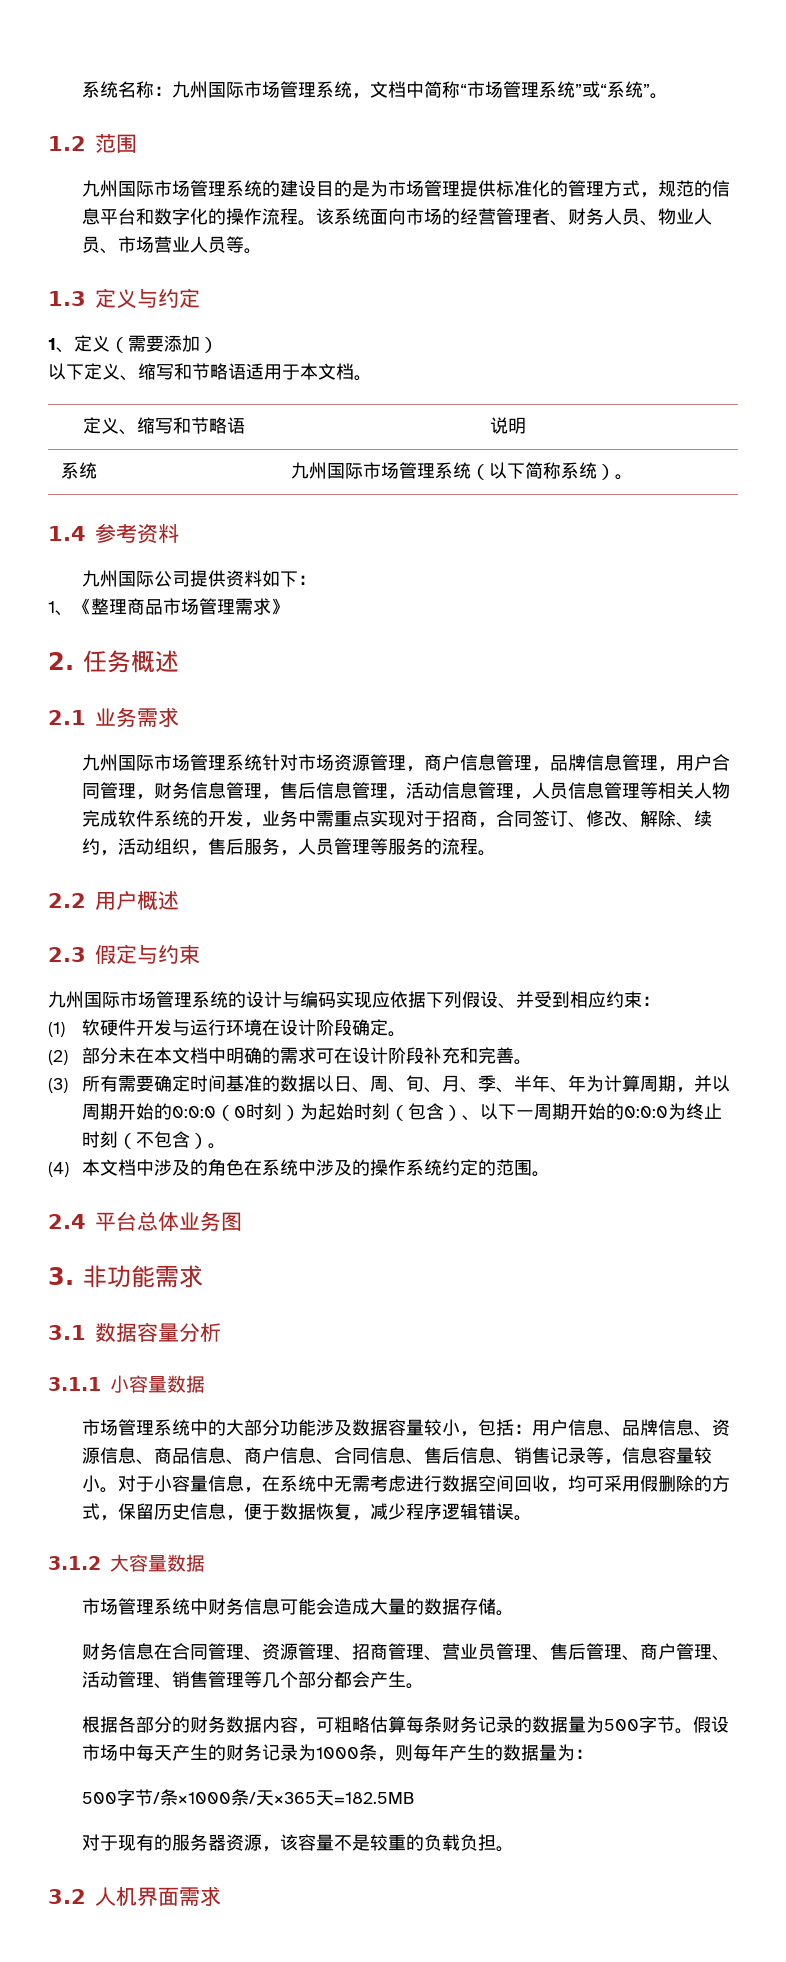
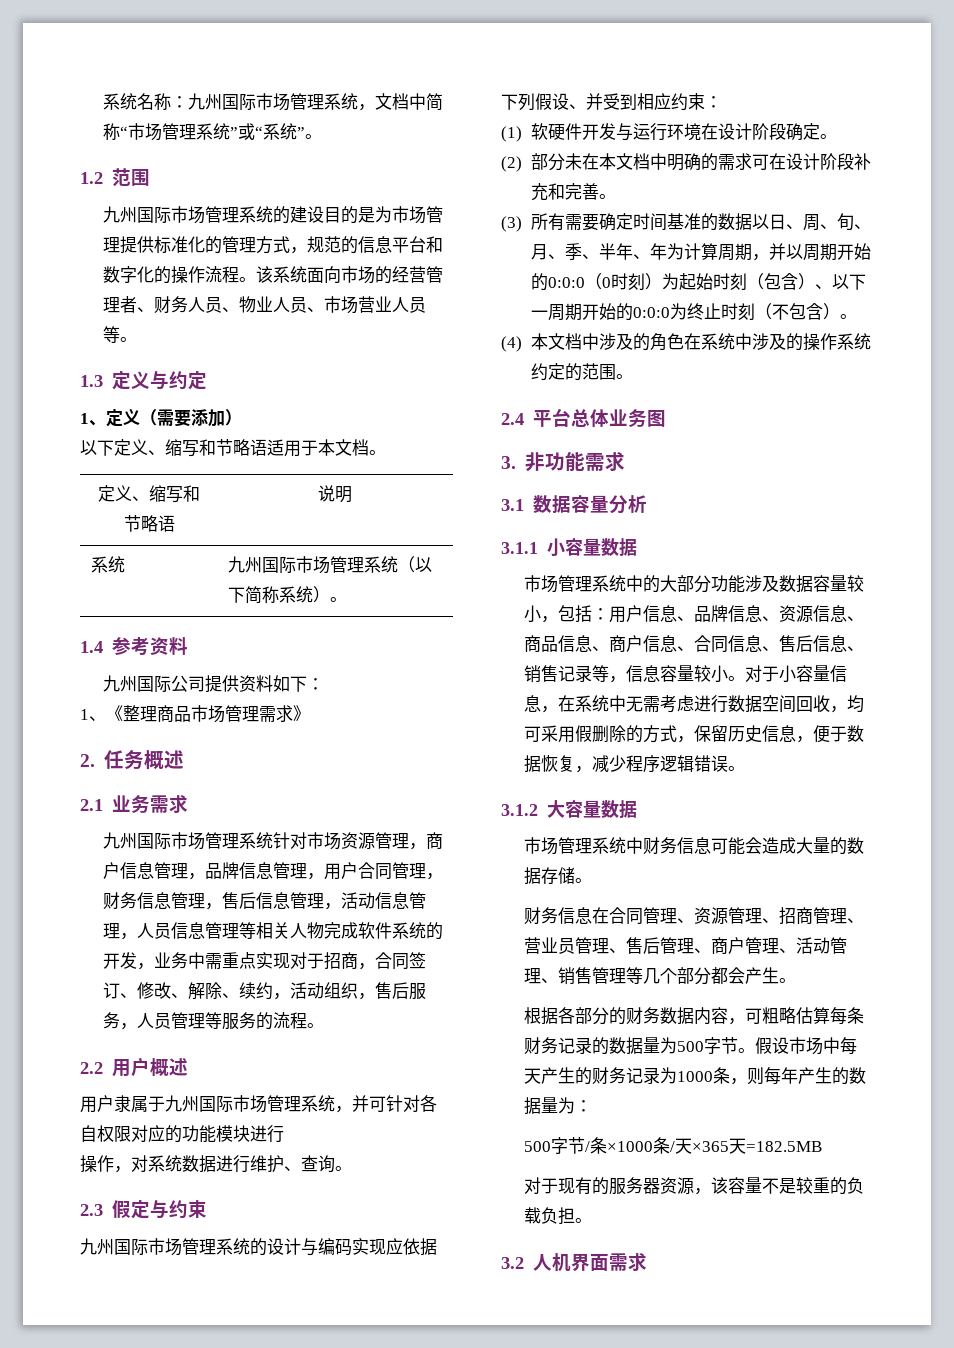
+ 用户隶属于九州国际市场管理系统，并可针对各自权限对应的功能模块进行
+ 操作，对系统数据进行维护、查询。

